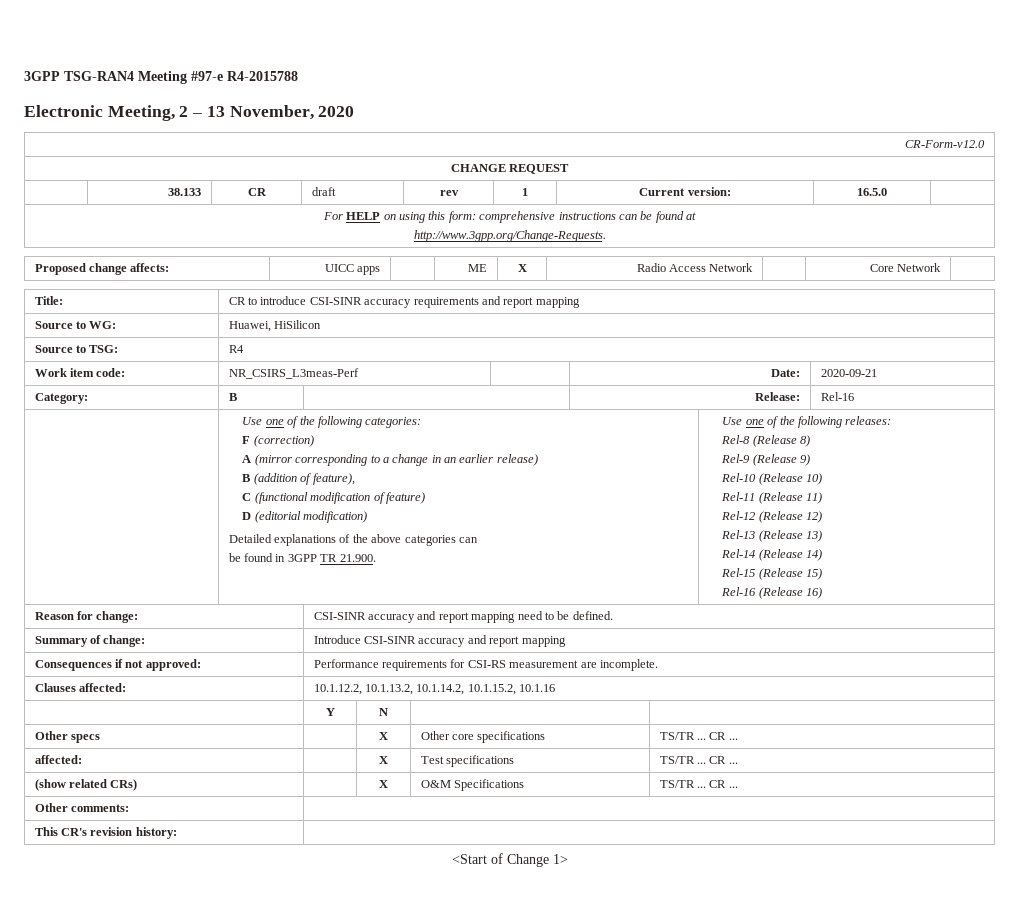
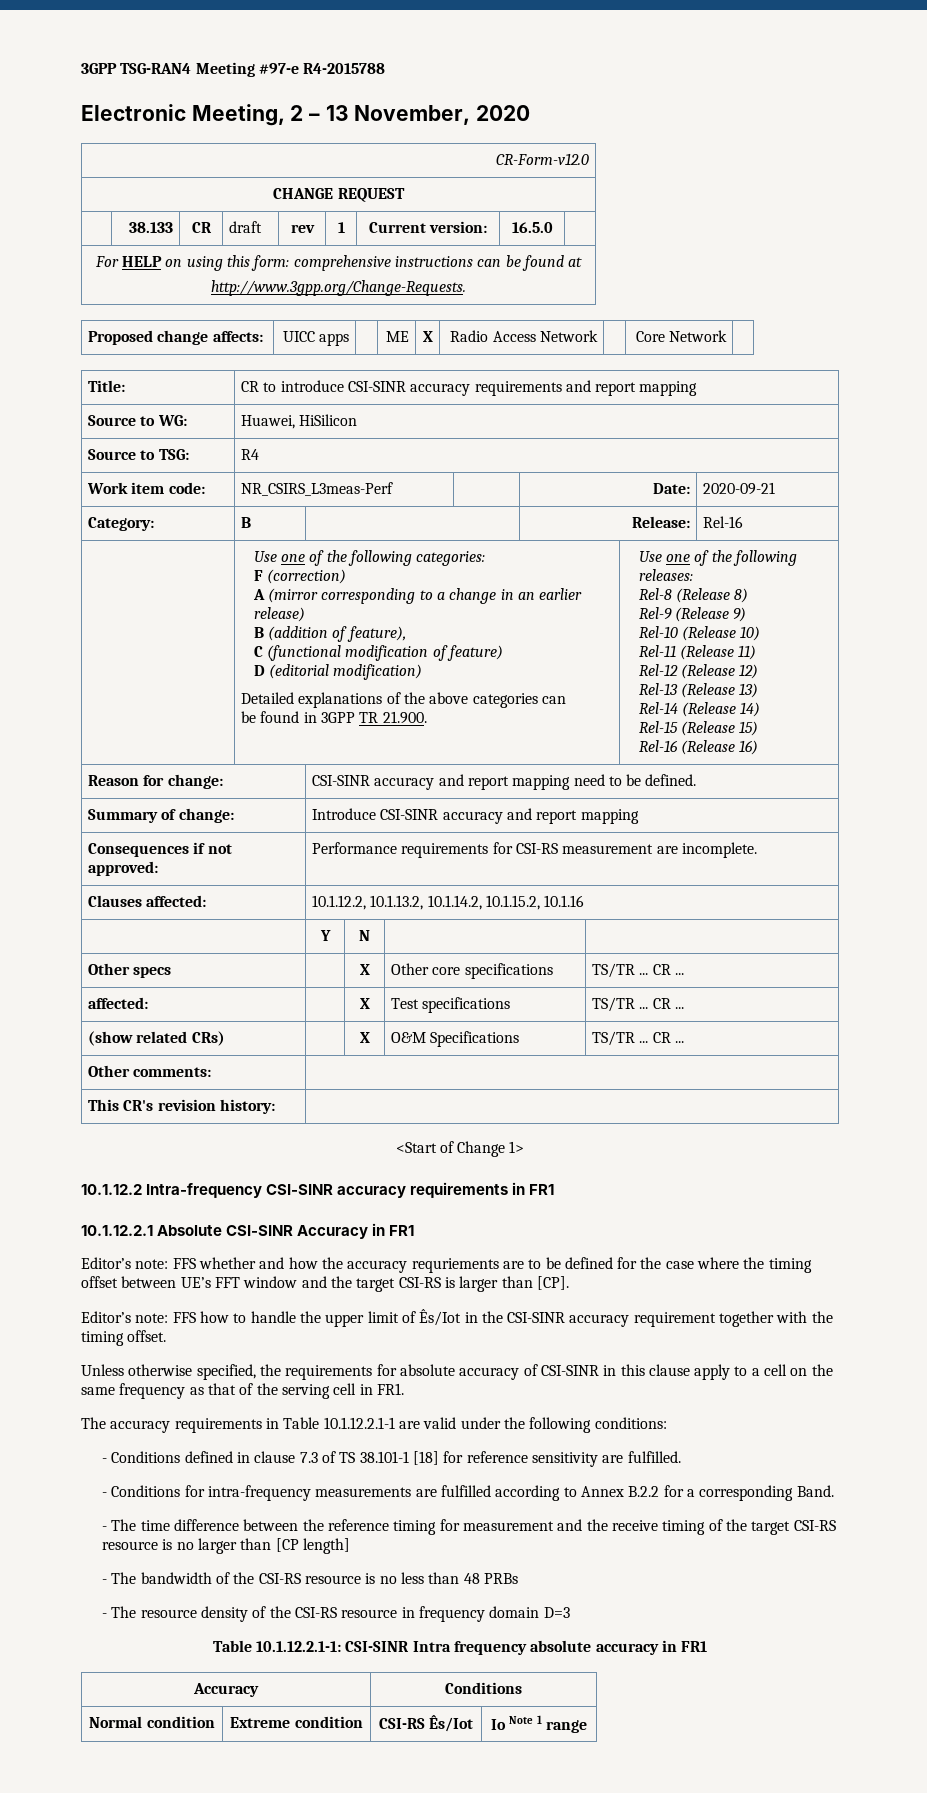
+ 10.1.12.2 Intra-frequency CSI-SINR accuracy requirements in FR1
+ 10.1.12.2.1 Absolute CSI-SINR Accuracy in FR1
+ Editor’s note: FFS whether and how the accuracy requriements are to be defined for the case where the timing offset between UE’s FFT window and the target CSI-RS is larger than [CP].
+ Editor’s note: FFS how to handle the upper limit of Ês/Iot in the CSI-SINR accuracy requirement together with the timing offset.
+ Unless otherwise specified, the requirements for absolute accuracy of CSI-SINR in this clause apply to a cell on the same frequency as that of the serving cell in FR1.
+ The accuracy requirements in Table 10.1.12.2.1-1 are valid under the following conditions:
+ - Conditions defined in clause 7.3 of TS 38.101-1 [18] for reference sensitivity are fulfilled.
+ - Conditions for intra-frequency measurements are fulfilled according to Annex B.2.2 for a corresponding Band.
+ - The time difference between the reference timing for measurement and the receive timing of the target CSI-RS resource is no larger than [CP length]
+ - The bandwidth of the CSI-RS resource is no less than 48 PRBs
+ - The resource density of the CSI-RS resource in frequency domain D=3
+ Table 10.1.12.2.1-1: CSI-SINR Intra frequency absolute accuracy in FR1
+ Accuracy | Conditions
+ Normal condition | Extreme condition | CSI-RS Ês/Iot | Io Note 1 range

